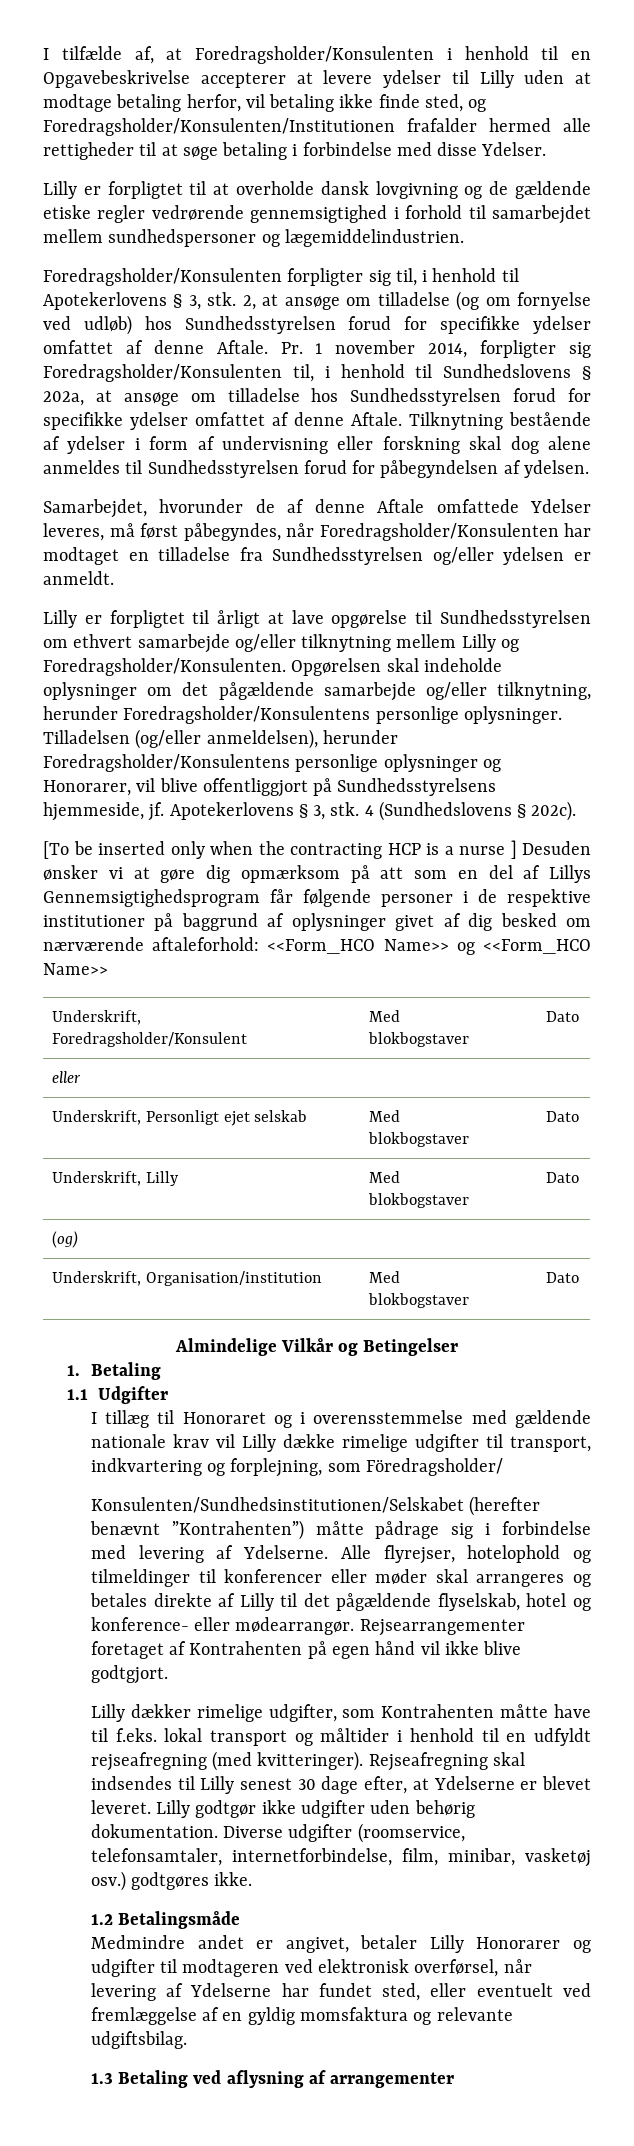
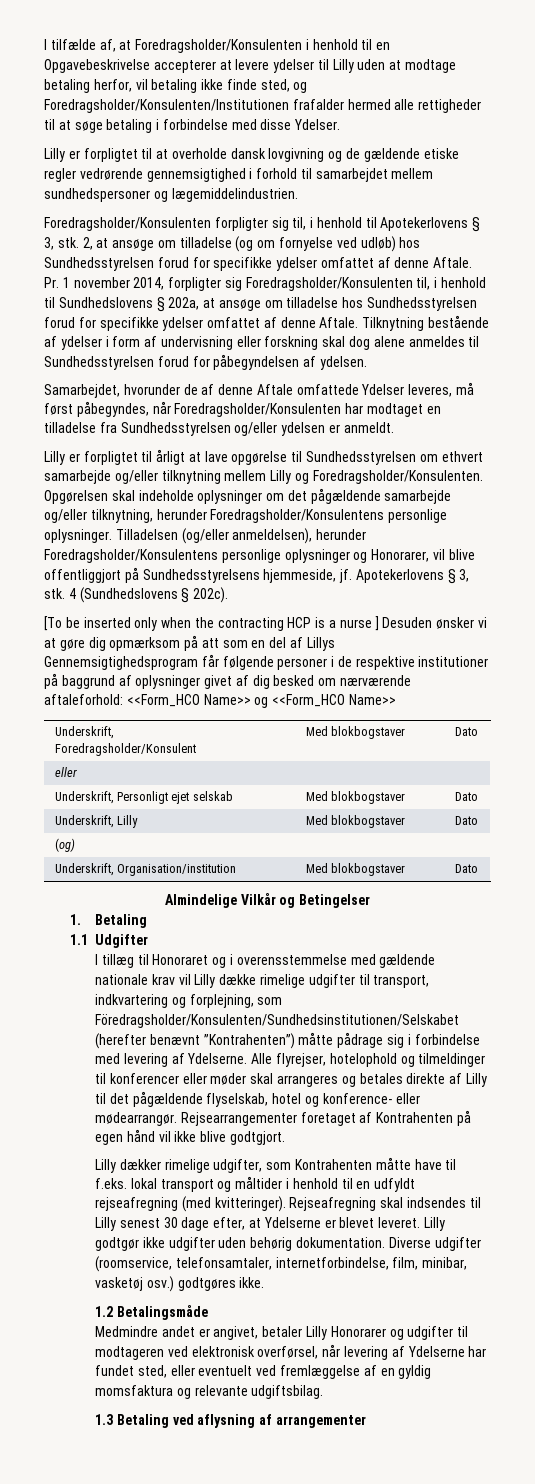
- I tillæg til Honoraret og i overensstemmelse med gældende nationale krav vil Lilly dække rimelige udgifter til transport, indkvartering og forplejning, som Föredragsholder/
- Konsulenten/Sundhedsinstitutionen/Selskabet (herefter benævnt ”Kontrahenten”) måtte pådrage sig i forbindelse med levering af Ydelserne.
+ I tillæg til Honoraret og i overensstemmelse med gældende nationale krav vil Lilly dække rimelige udgifter til transport, indkvartering og forplejning, som Föredragsholder/Konsulenten/Sundhedsinstitutionen/Selskabet (herefter benævnt ”Kontrahenten”) måtte pådrage sig i forbindelse med levering af Ydelserne.

